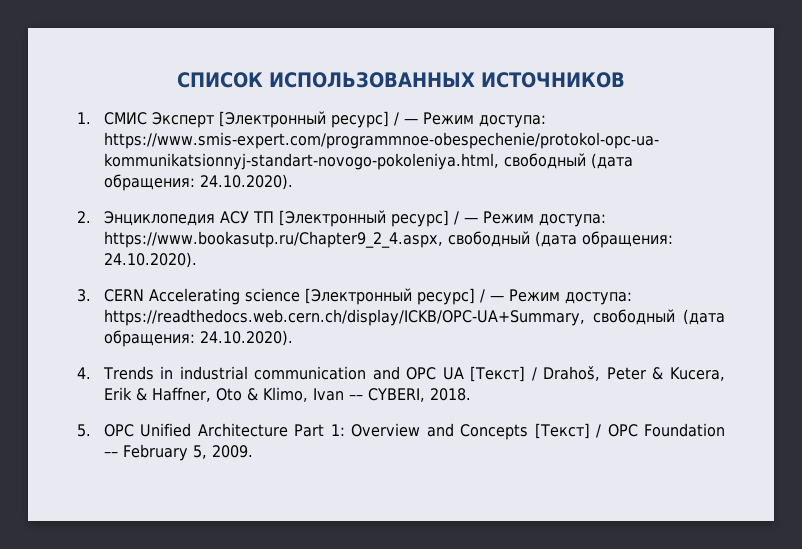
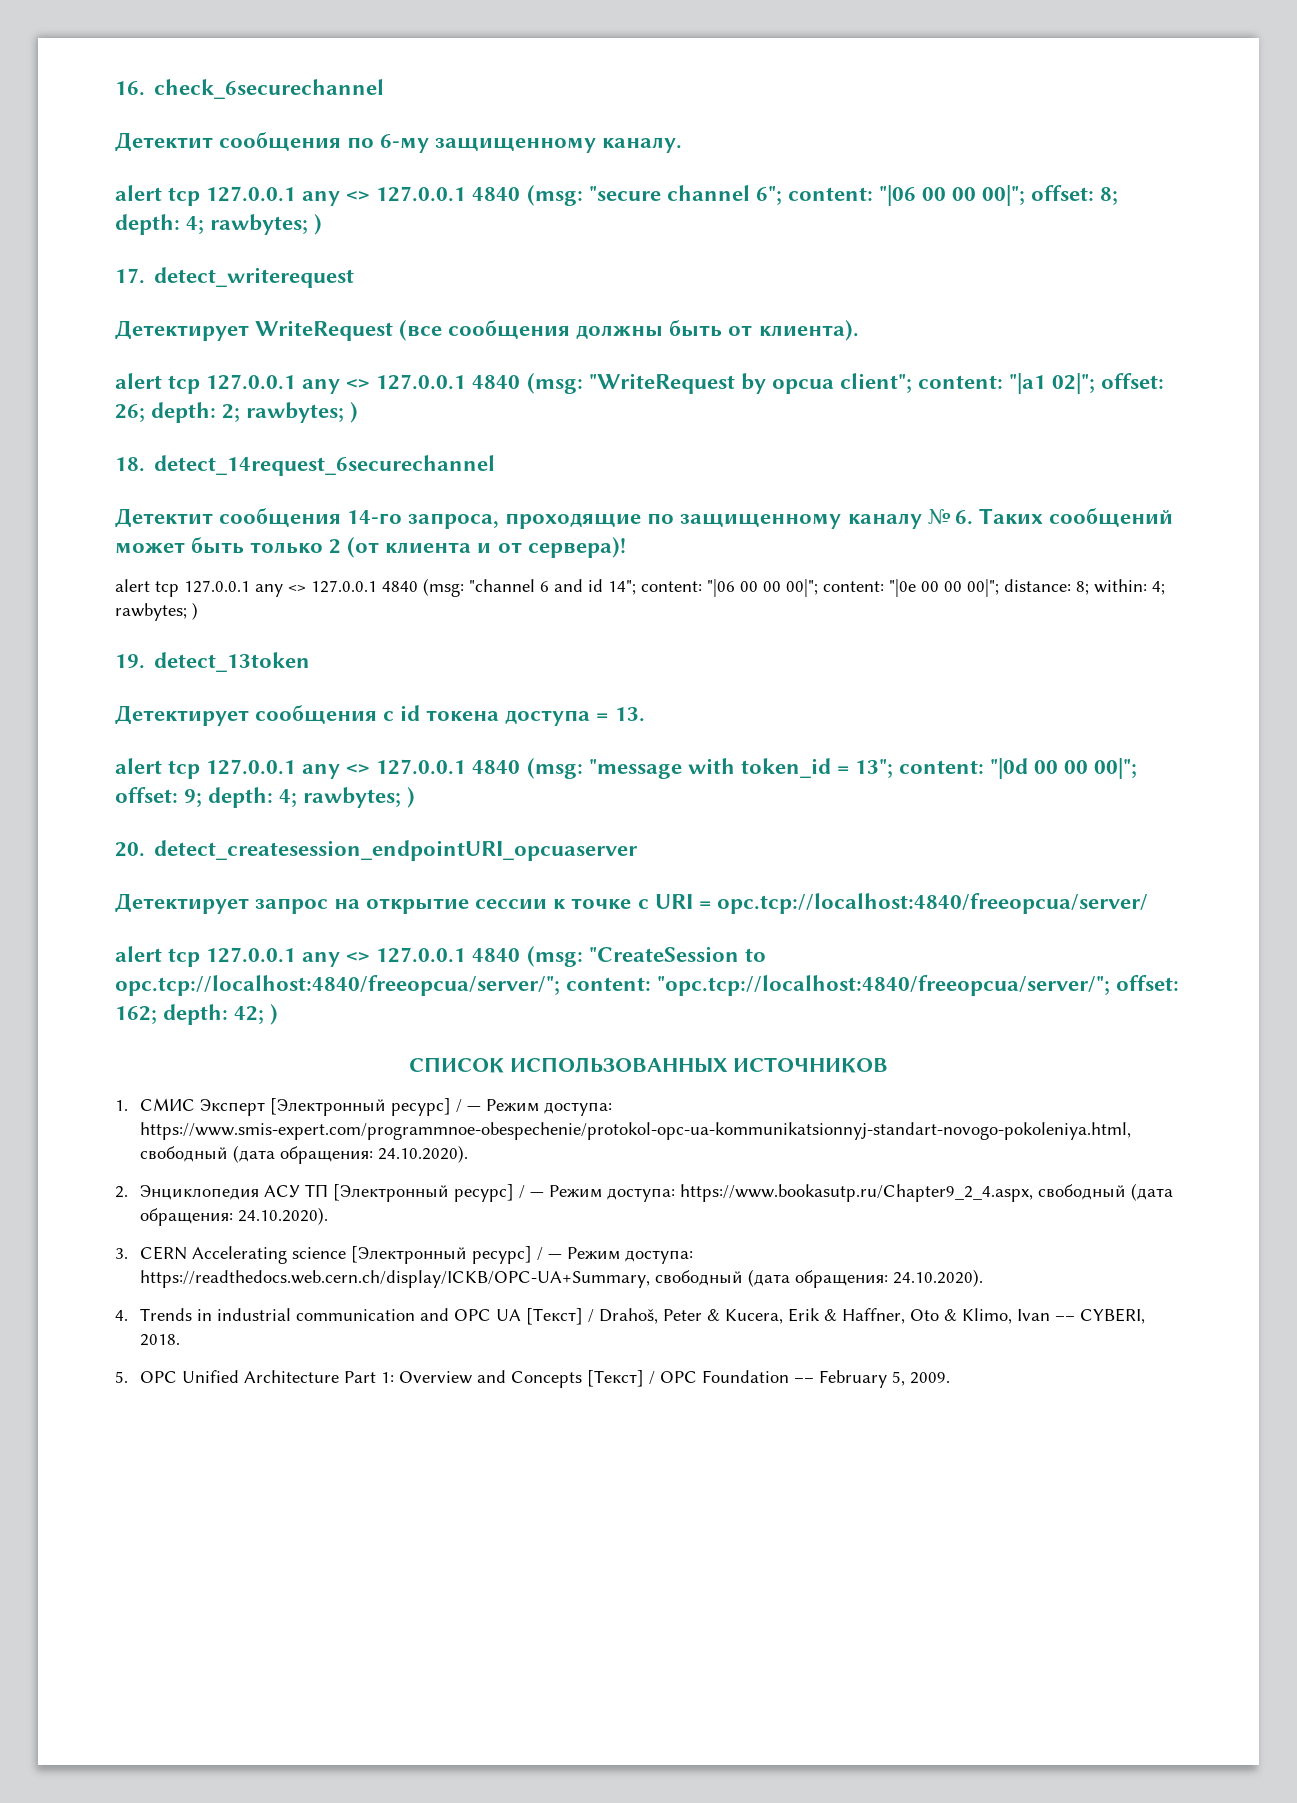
+ 16. check_6securechannel
+ Детектит сообщения по 6-му защищенному каналу.
+ alert tcp 127.0.0.1 any <> 127.0.0.1 4840 (msg: "secure channel 6"; content: "|06 00 00 00|"; offset: 8; depth: 4; rawbytes; )
+ 17. detect_writerequest
+ Детектирует WriteRequest (все сообщения должны быть от клиента).
+ alert tcp 127.0.0.1 any <> 127.0.0.1 4840 (msg: "WriteRequest by opcua client"; content: "|a1 02|"; offset: 26; depth: 2; rawbytes; )
+ 18. detect_14request_6securechannel
+ Детектит сообщения 14-го запроса, проходящие по защищенному каналу № 6. Таких сообщений может быть только 2 (от клиента и от сервера)!
+ alert tcp 127.0.0.1 any <> 127.0.0.1 4840 (msg: "channel 6 and id 14"; content: "|06 00 00 00|"; content: "|0e 00 00 00|"; distance: 8; within: 4; rawbytes; )
+ 19. detect_13token
+ Детектирует сообщения с id токена доступа = 13.
+ alert tcp 127.0.0.1 any <> 127.0.0.1 4840 (msg: "message with token_id = 13"; content: "|0d 00 00 00|"; offset: 9; depth: 4; rawbytes; )
+ 20. detect_createsession_endpointURI_opcuaserver
+ Детектирует запрос на открытие сессии к точке с URI = opc.tcp://localhost:4840/freeopcua/server/
+ alert tcp 127.0.0.1 any <> 127.0.0.1 4840 (msg: "CreateSession to opc.tcp://localhost:4840/freeopcua/server/"; content: "opc.tcp://localhost:4840/freeopcua/server/"; offset: 162; depth: 42; )

